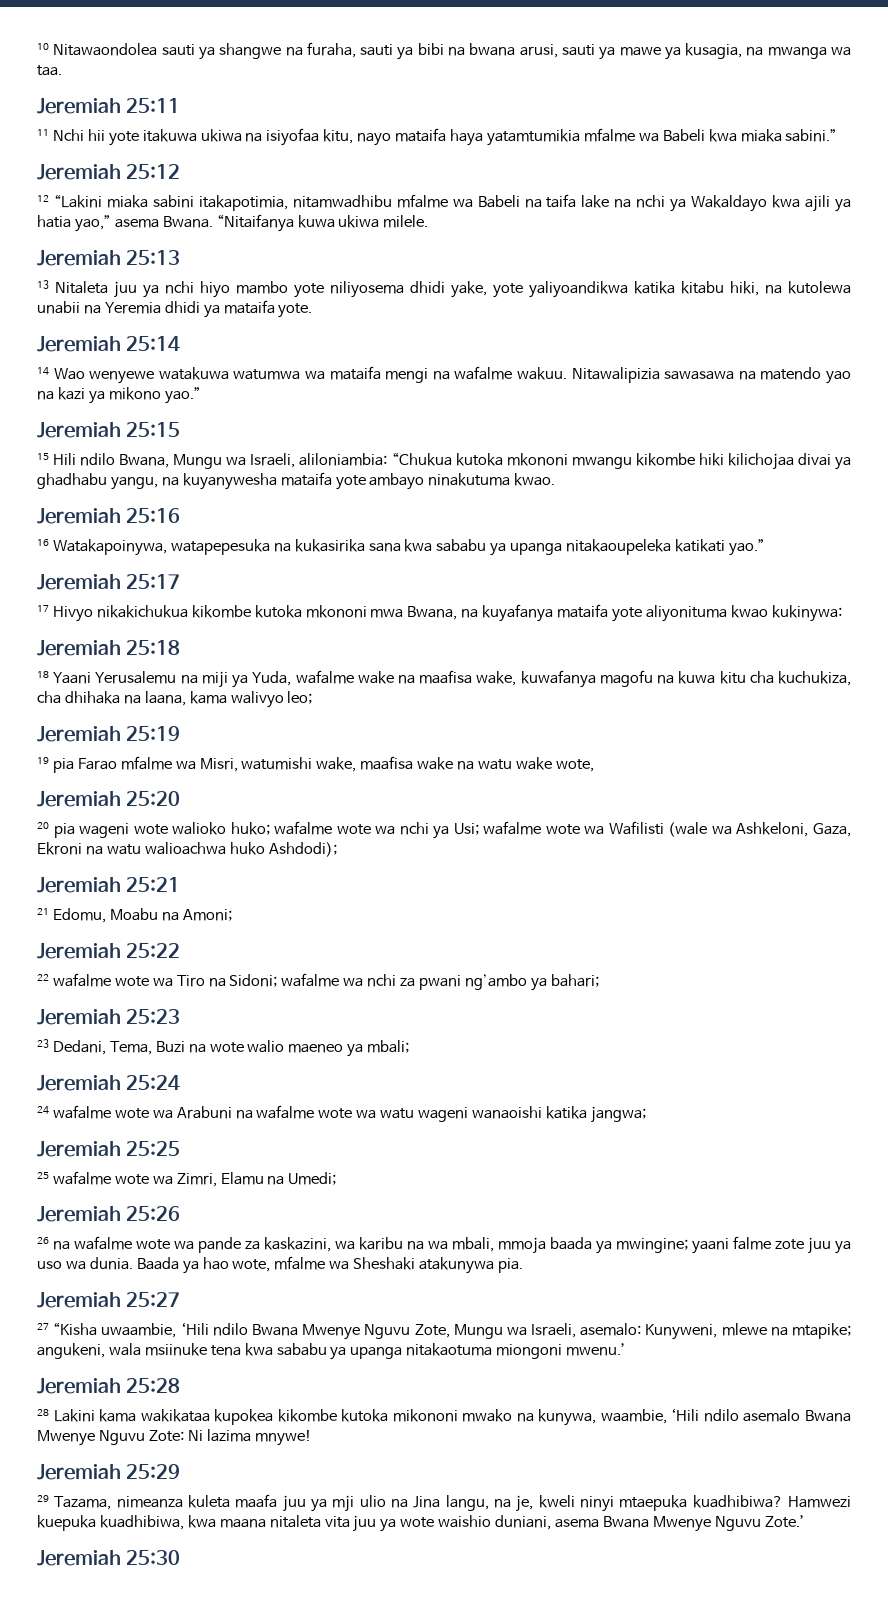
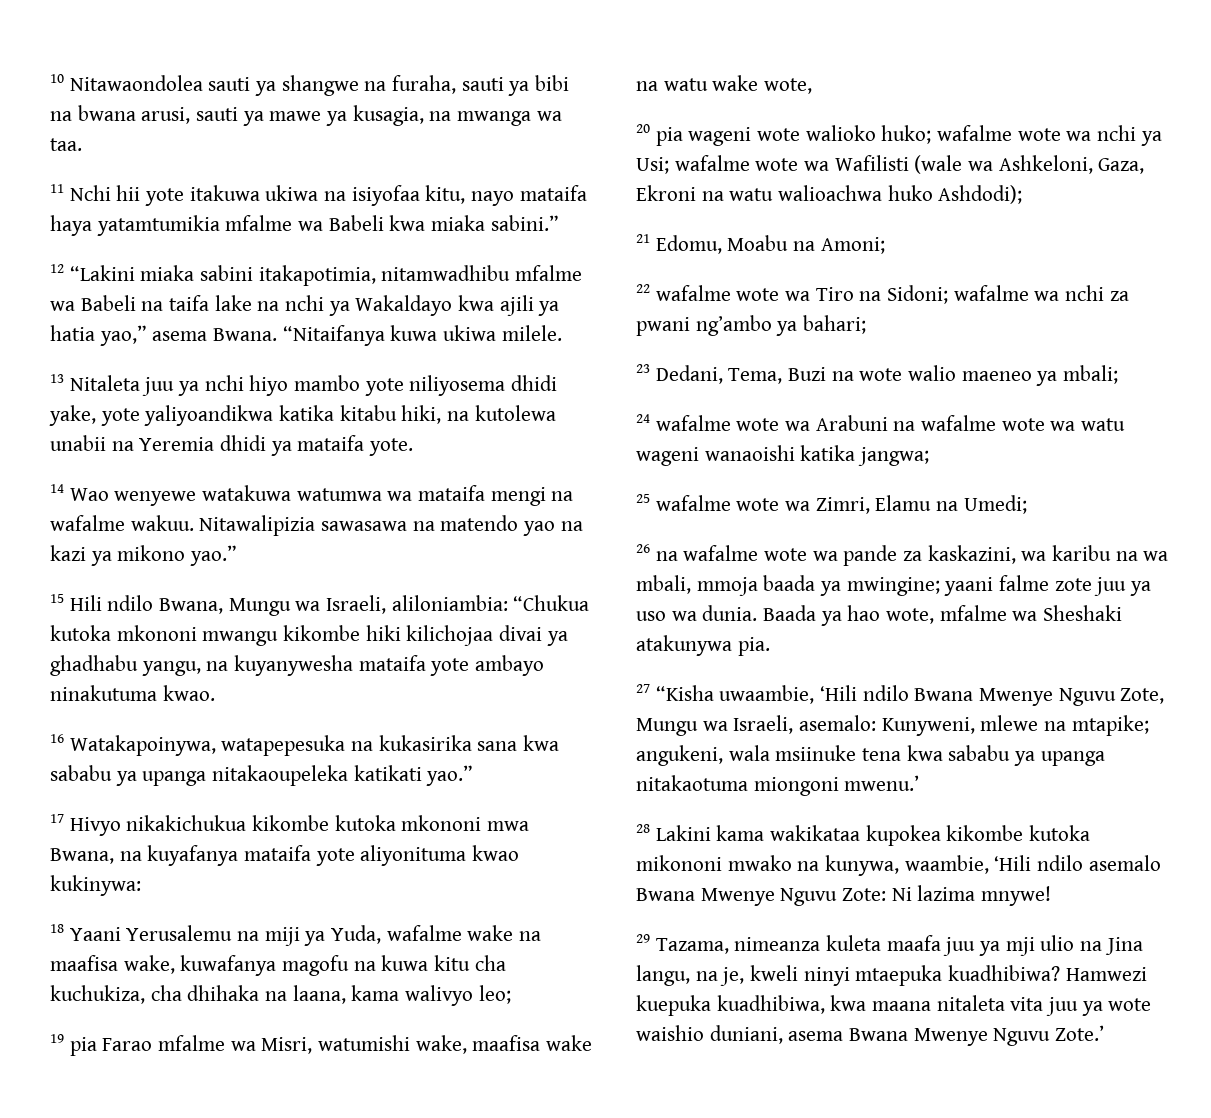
- Jeremiah 25:11
- Jeremiah 25:12
- Jeremiah 25:13
- Jeremiah 25:14
- Jeremiah 25:15
- Jeremiah 25:16
- Jeremiah 25:17
- Jeremiah 25:18
- Jeremiah 25:19
- Jeremiah 25:20
- Jeremiah 25:21
- Jeremiah 25:22
- Jeremiah 25:23
- Jeremiah 25:24
- Jeremiah 25:25
- Jeremiah 25:26
- Jeremiah 25:27
- Jeremiah 25:28
- Jeremiah 25:29
- Jeremiah 25:30

